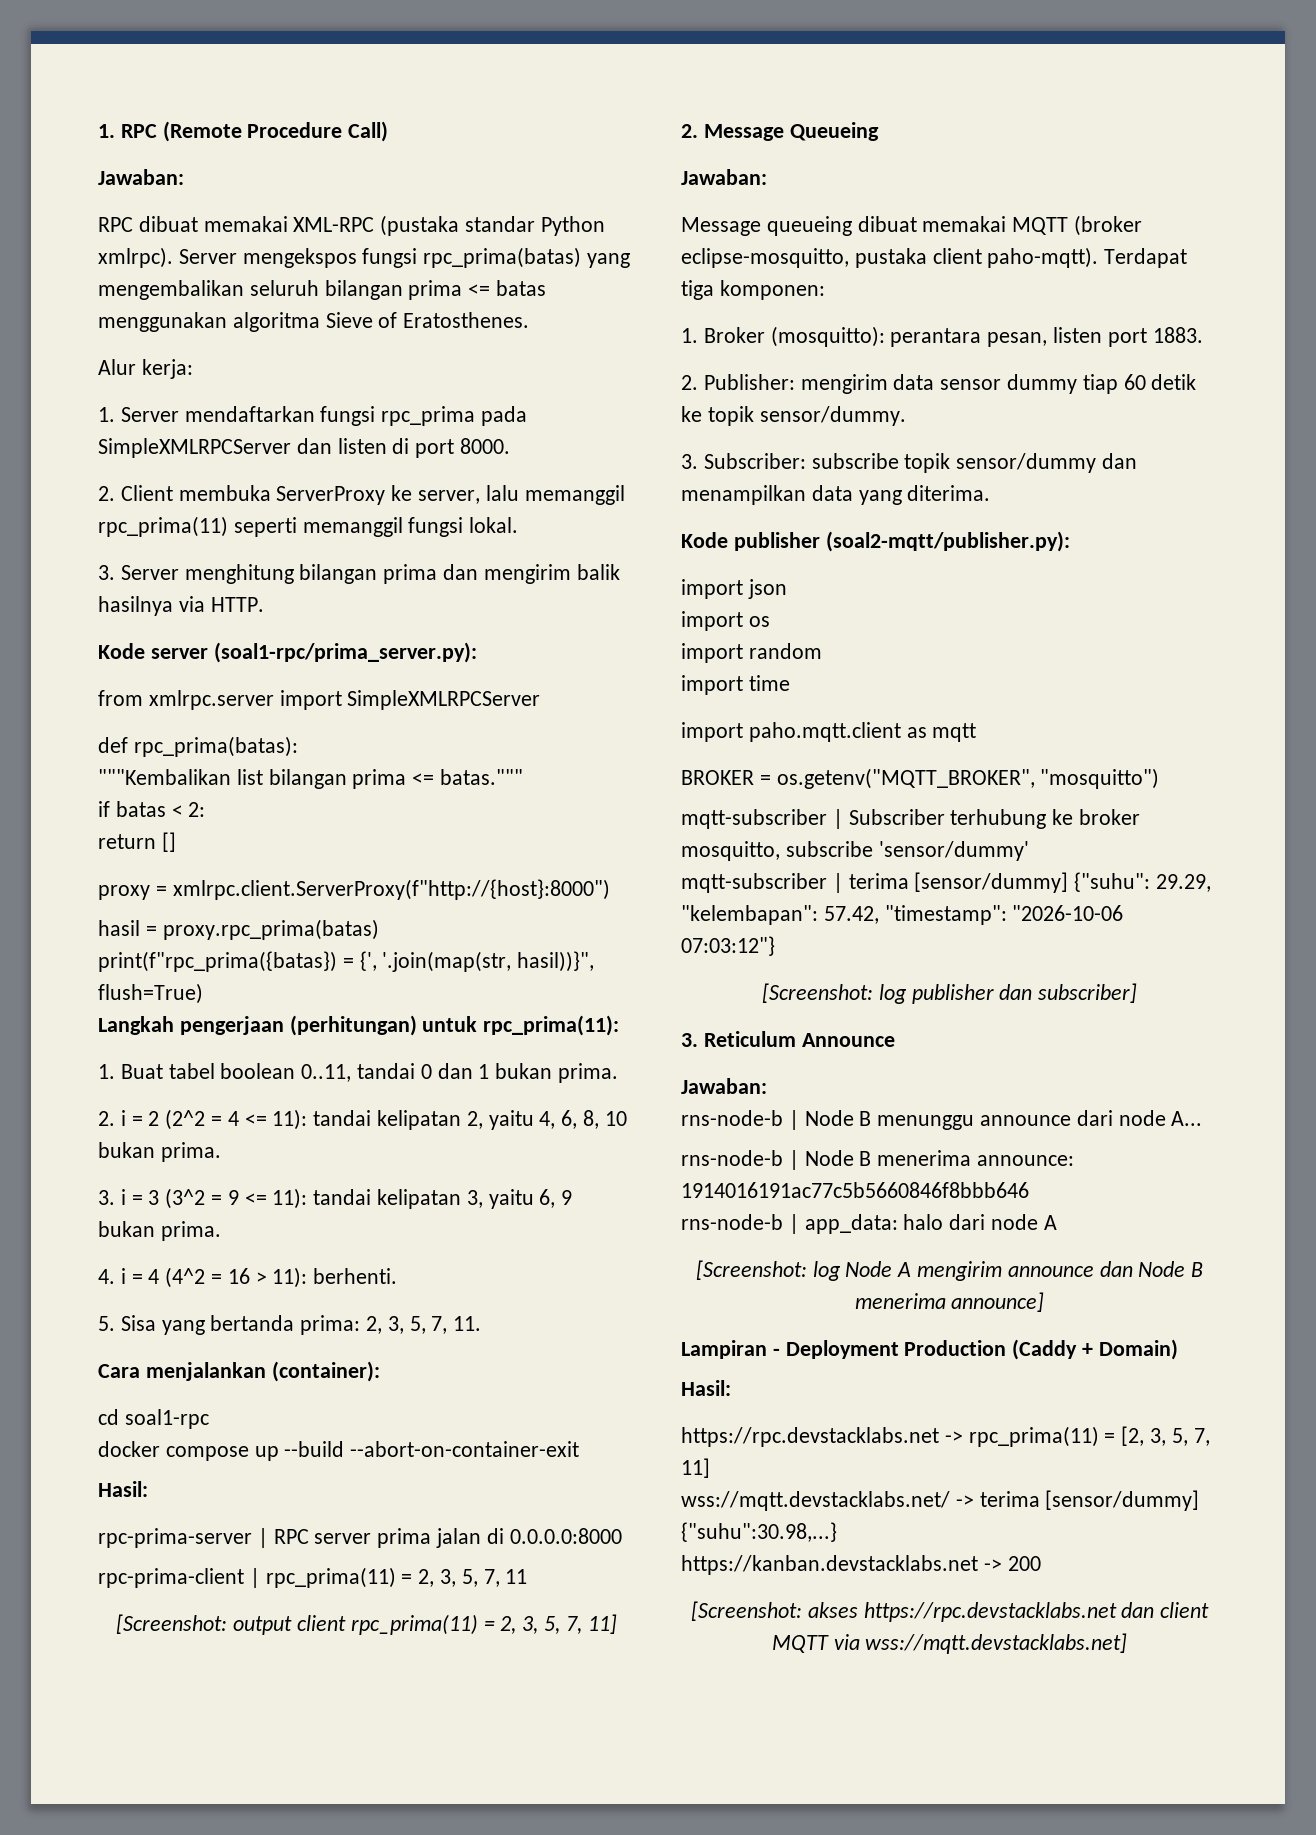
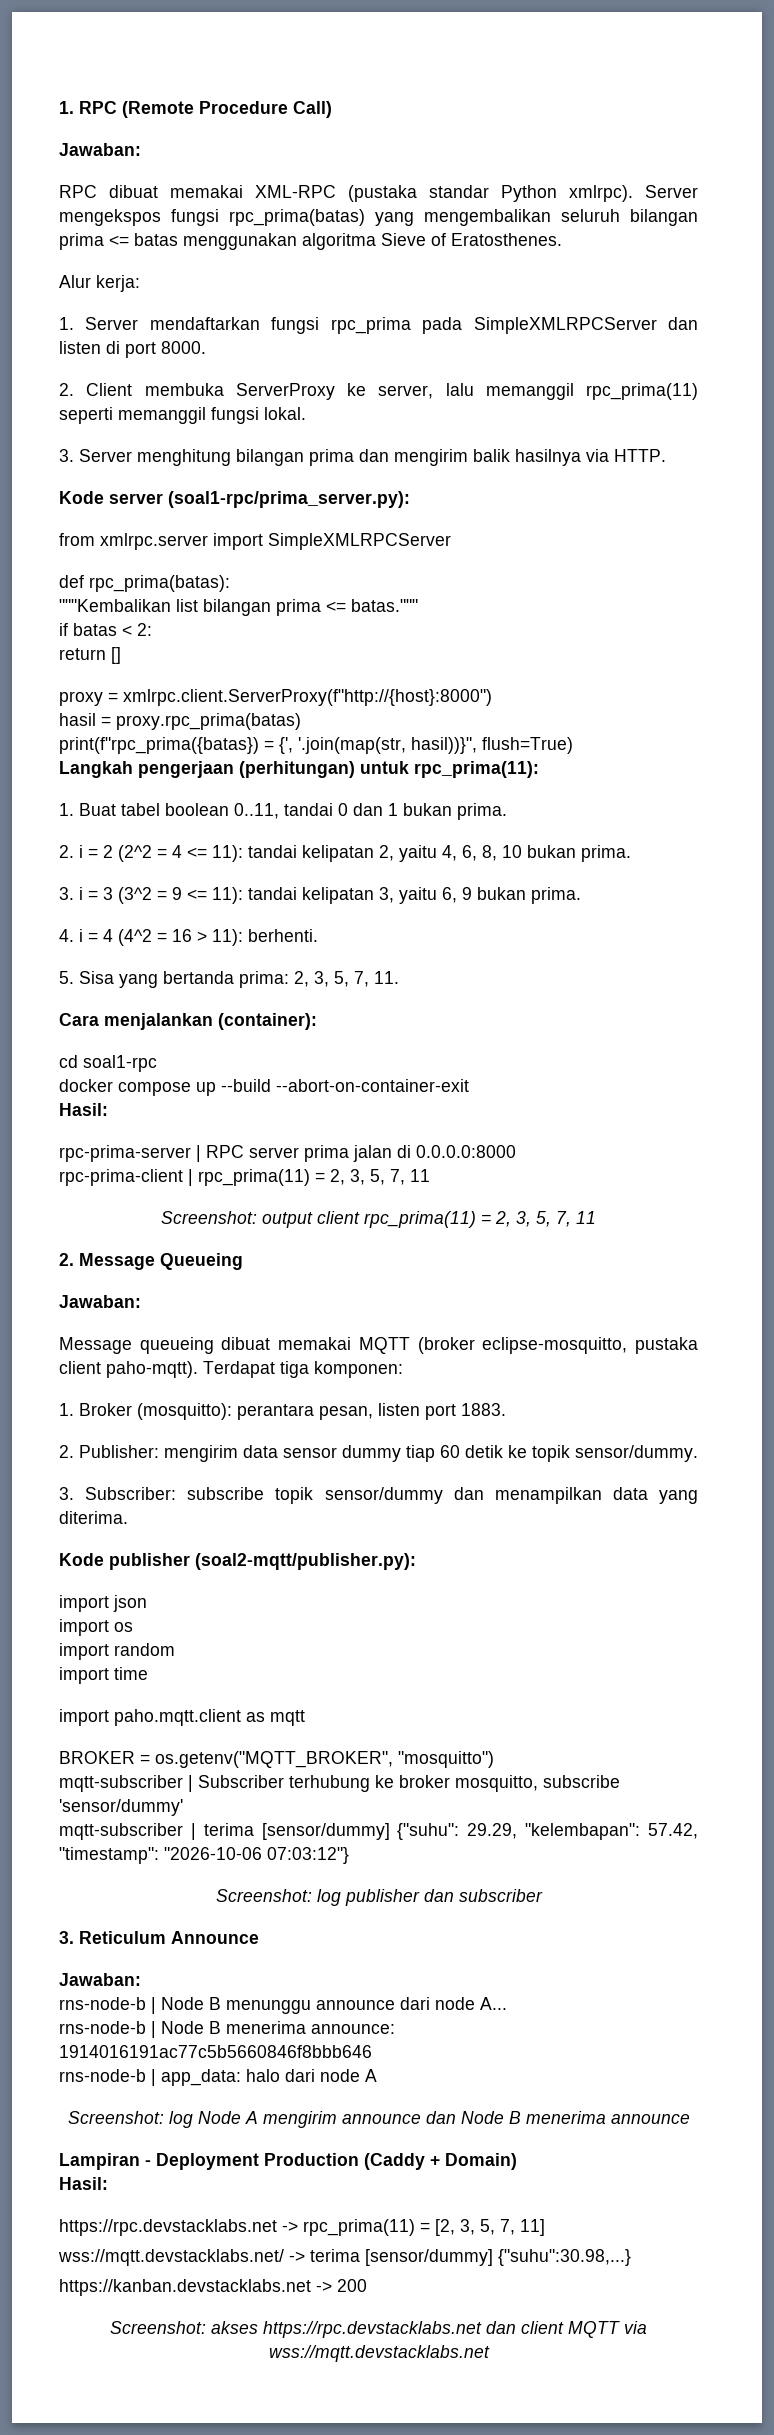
- [Screenshot: output client rpc_prima(11) = 2, 3, 5, 7, 11]
+ Screenshot: output client rpc_prima(11) = 2, 3, 5, 7, 11
- [Screenshot: log publisher dan subscriber]
+ Screenshot: log publisher dan subscriber
- [Screenshot: log Node A mengirim announce dan Node B menerima announce]
+ Screenshot: log Node A mengirim announce dan Node B menerima announce
- [Screenshot: akses https://rpc.devstacklabs.net dan client MQTT via wss://mqtt.devstacklabs.net]
+ Screenshot: akses https://rpc.devstacklabs.net dan client MQTT via wss://mqtt.devstacklabs.net

